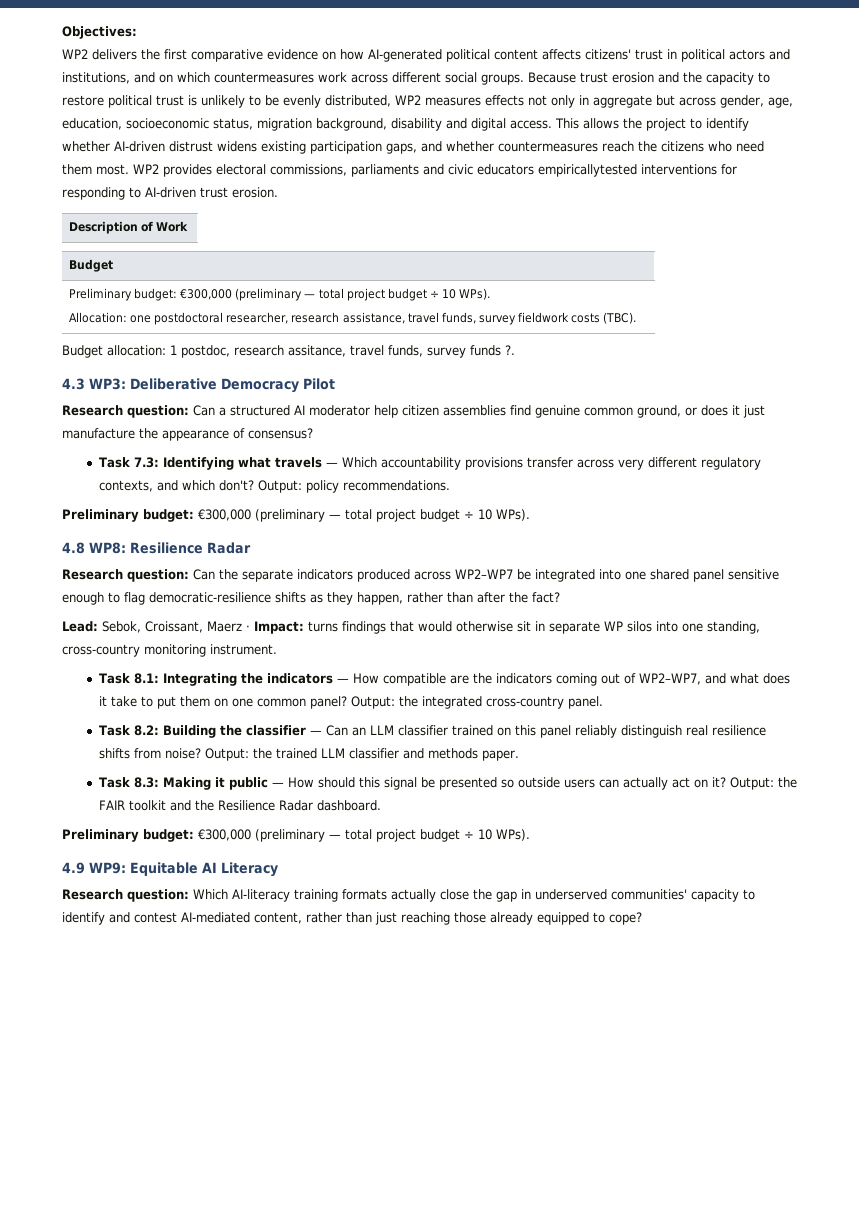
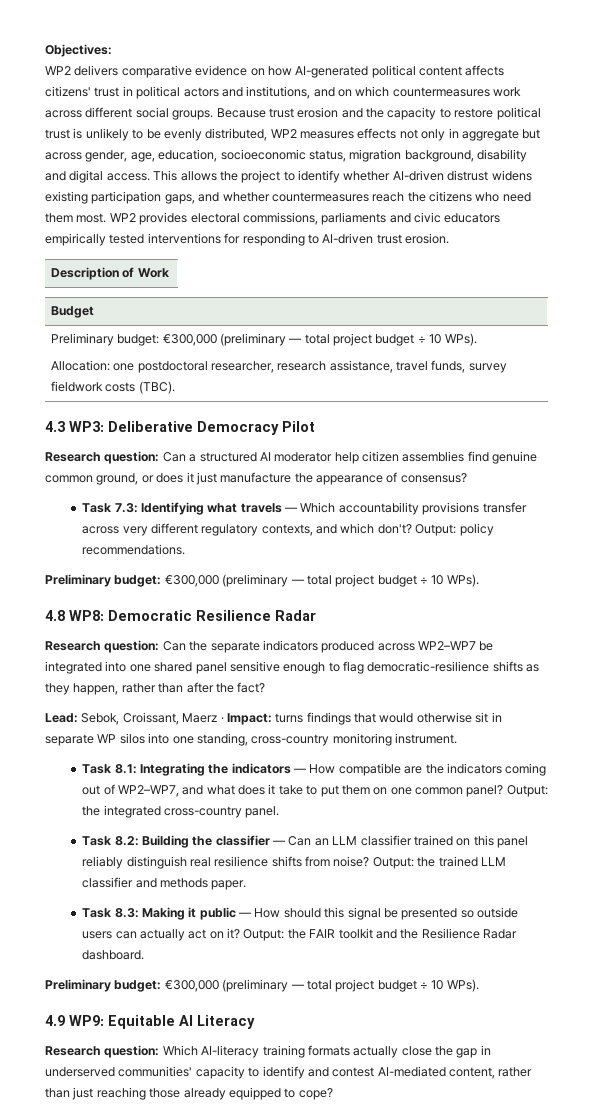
- WP2 delivers the first comparative evidence on how AI-generated political content affects citizens' trust in political actors and institutions, and on which countermeasures work across different social groups.
+ WP2 delivers comparative evidence on how AI-generated political content affects citizens' trust in political actors and institutions, and on which countermeasures work across different social groups.
- WP2 provides electoral commissions, parliaments and civic educators empiricallytested interventions for responding to AI-driven trust erosion.
+ WP2 provides electoral commissions, parliaments and civic educators empirically tested interventions for responding to AI-driven trust erosion.
- Budget allocation: 1 postdoc, research assitance, travel funds, survey funds ?.
- 4.8 WP8: Resilience Radar
+ 4.8 WP8: Democratic Resilience Radar

